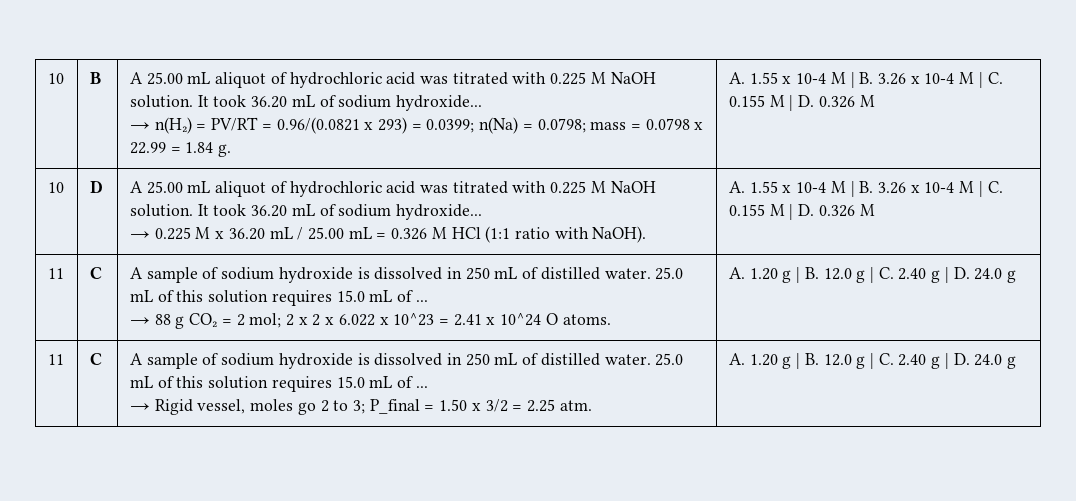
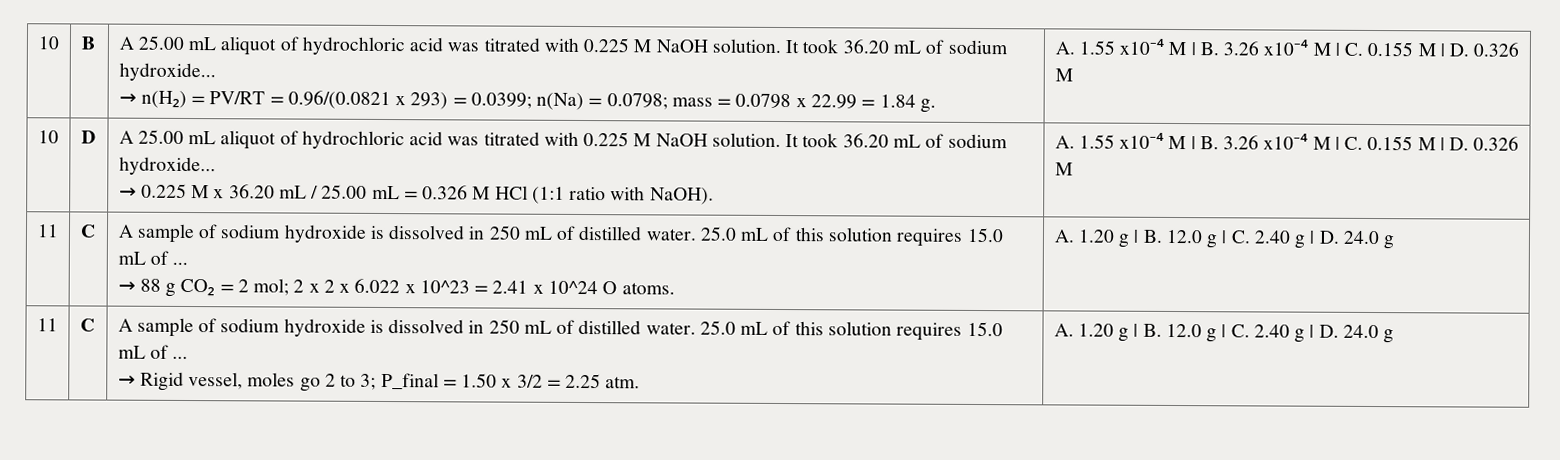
- → n(H₂) = PV/RT = 0.96/(0.0821 x 293) = 0.0399; n(Na) = 0.0798; mass = 0.0798 x 22.99 = 1.84 g. | A. 1.55 x 10-4 M | B. 3.26 x 10-4 M | C. 0.155 M | D. 0.326 M
+ → n(H₂) = PV/RT = 0.96/(0.0821 x 293) = 0.0399; n(Na) = 0.0798; mass = 0.0798 x 22.99 = 1.84 g. | A. 1.55 x10⁻⁴ M | B. 3.26 x10⁻⁴ M | C. 0.155 M | D. 0.326 M
- → 0.225 M x 36.20 mL / 25.00 mL = 0.326 M HCl (1:1 ratio with NaOH). | A. 1.55 x 10-4 M | B. 3.26 x 10-4 M | C. 0.155 M | D. 0.326 M
+ → 0.225 M x 36.20 mL / 25.00 mL = 0.326 M HCl (1:1 ratio with NaOH). | A. 1.55 x10⁻⁴ M | B. 3.26 x10⁻⁴ M | C. 0.155 M | D. 0.326 M

